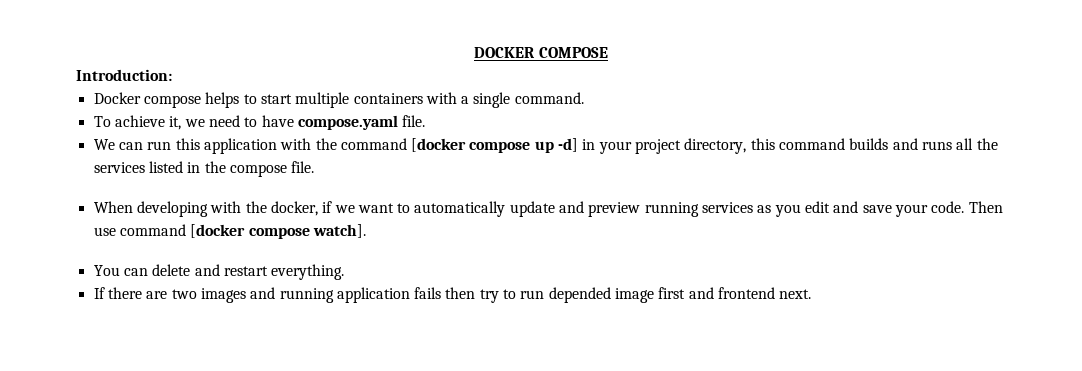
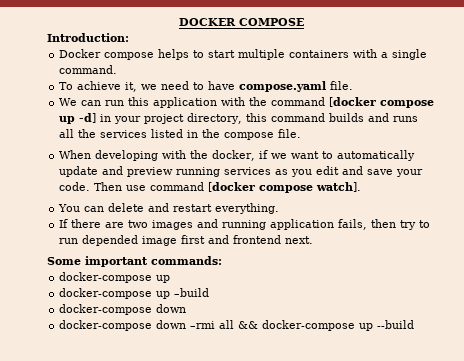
- If there are two images and running application fails then try to run depended image first and frontend next.
+ If there are two images and running application fails, then try to run depended image first and frontend next.
+ Some important commands:
+ docker-compose up
+ docker-compose up –build
+ docker-compose down
+ docker-compose down –rmi all && docker-compose up --build

